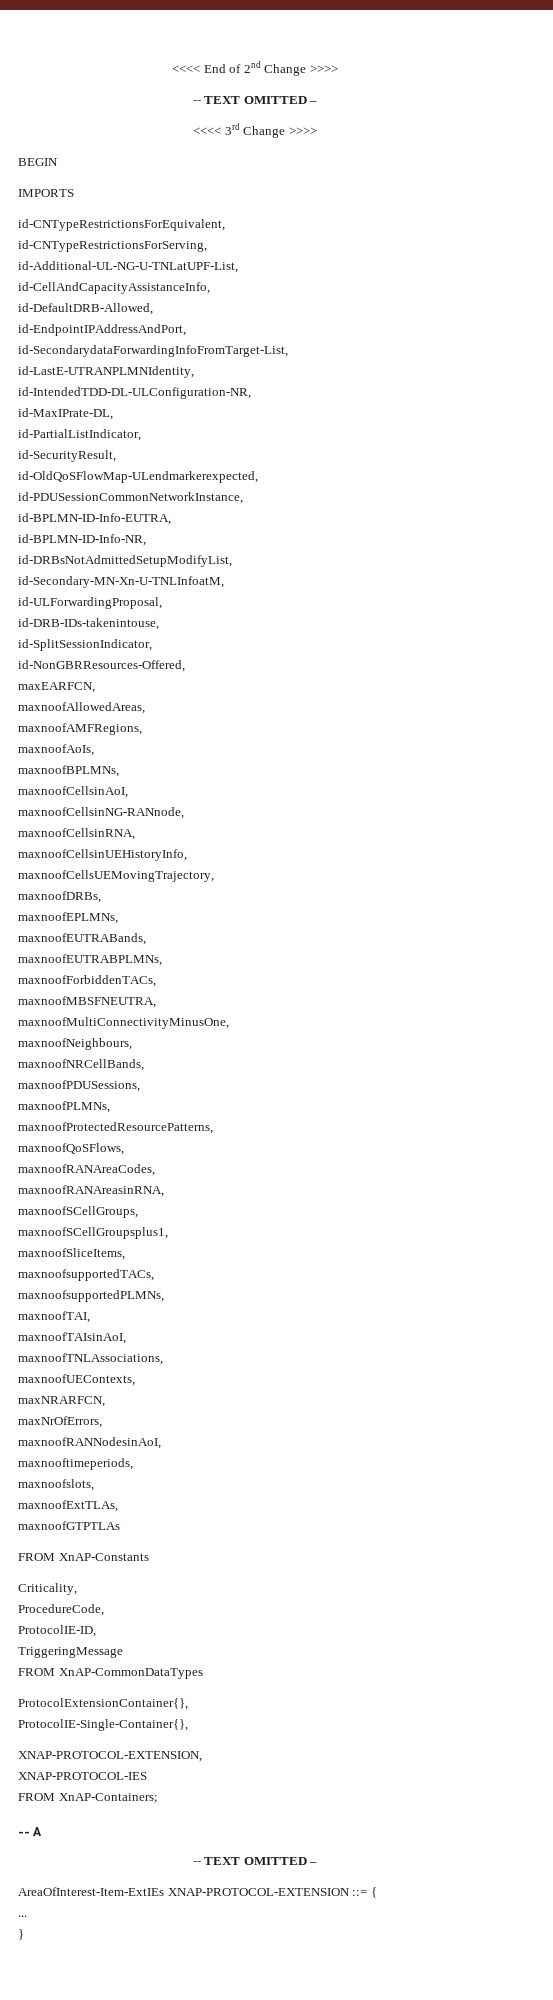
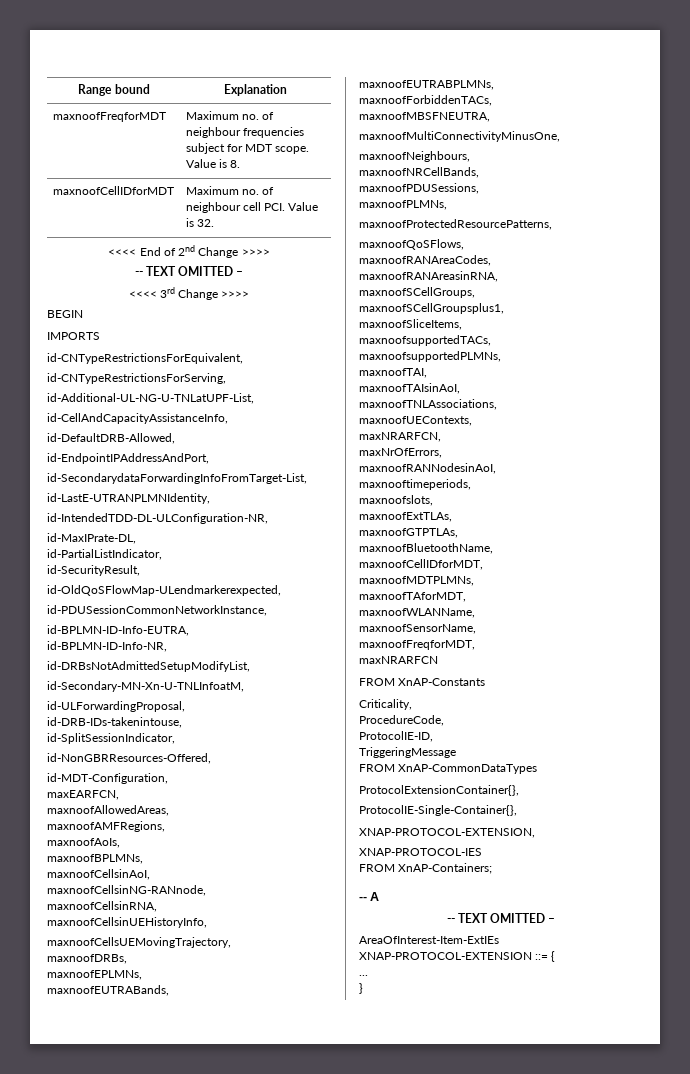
+ Range bound | Explanation
+ maxnoofFreqforMDT | Maximum no. of neighbour frequencies subject for MDT scope. Value is 8.
+ maxnoofCellIDforMDT | Maximum no. of neighbour cell PCI. Value is 32.
+ id-MDT-Configuration,
- maxnoofGTPTLAs
+ maxnoofGTPTLAs,
+ maxnoofBluetoothName,
+ maxnoofCellIDforMDT,
+ maxnoofMDTPLMNs,
+ maxnoofTAforMDT,
+ maxnoofWLANName,
+ maxnoofSensorName,
+ maxnoofFreqforMDT,
+ maxNRARFCN

